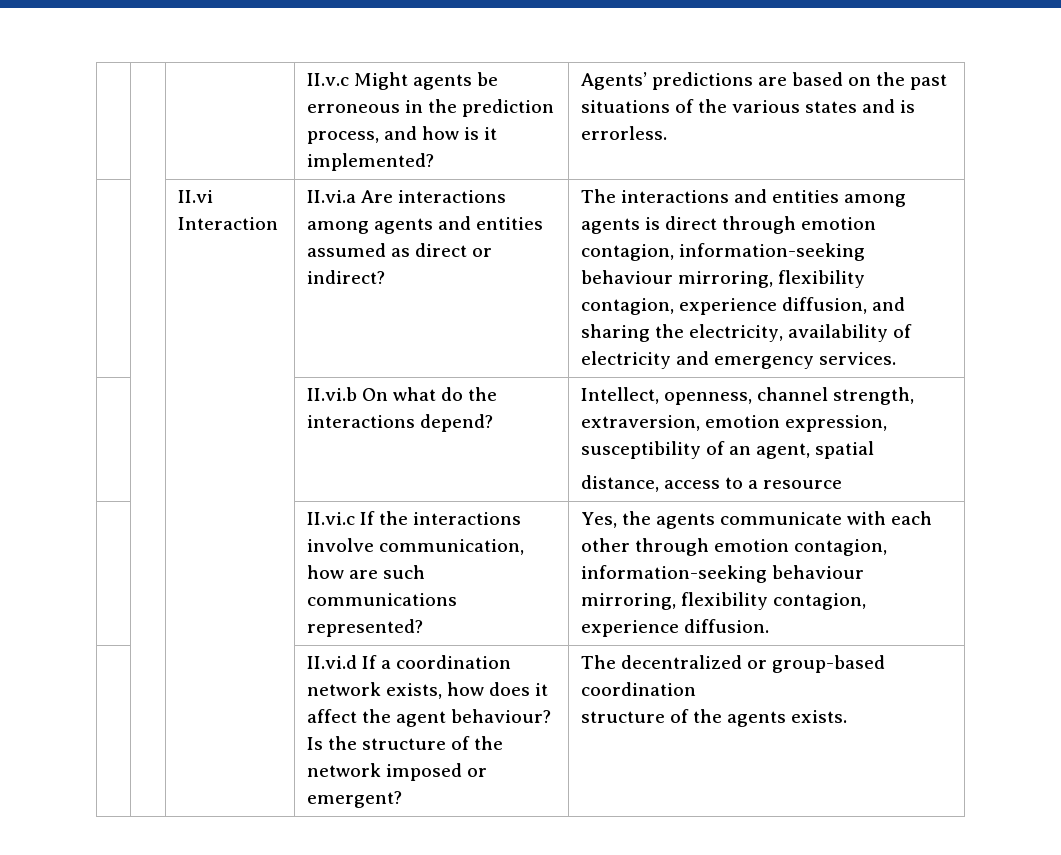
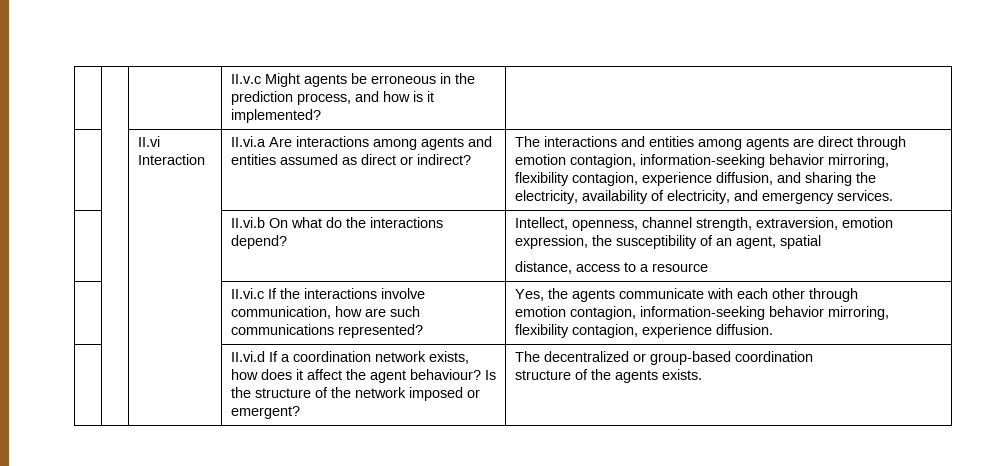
- | | | II.v.c Might agents be erroneous in the prediction process, and how is it implemented? | Agents’ predictions are based on the past situations of the various states and is errorless.
+ | | | II.v.c Might agents be erroneous in the prediction process, and how is it implemented? |
- The interactions and entities among agents is direct through emotion contagion, information-seeking behaviour mirroring, flexibility contagion, experience diffusion, and sharing the electricity, availability of electricity and emergency services.
+ The interactions and entities among agents are direct through emotion contagion, information-seeking behavior mirroring, flexibility contagion, experience diffusion, and sharing the electricity, availability of electricity, and emergency services.
- | | | II.vi.b On what do the interactions depend? | Intellect, openness, channel strength, extraversion, emotion expression, susceptibility of an agent, spatial
+ | | | II.vi.b On what do the interactions depend? | Intellect, openness, channel strength, extraversion, emotion expression, the susceptibility of an agent, spatial
- | | | II.vi.c If the interactions involve communication, how are such communications represented? | Yes, the agents communicate with each other through emotion contagion, information-seeking behaviour mirroring, flexibility contagion, experience diffusion.
+ | | | II.vi.c If the interactions involve communication, how are such communications represented? | Yes, the agents communicate with each other through
+ emotion contagion, information-seeking behavior mirroring, flexibility contagion, experience diffusion.

